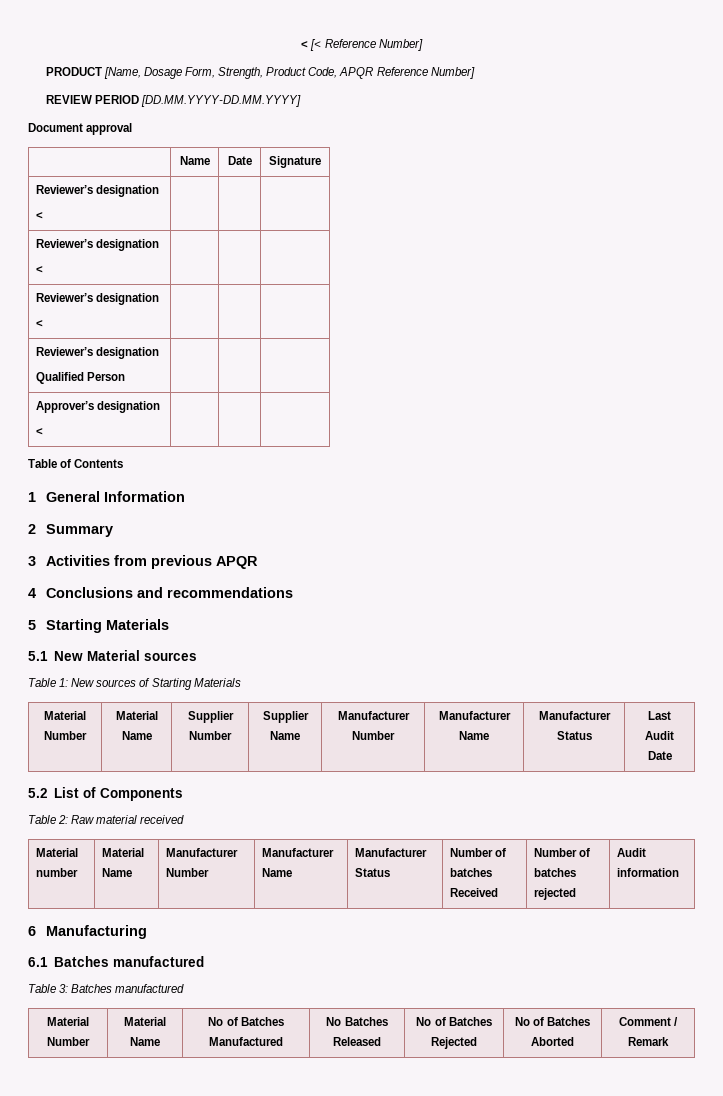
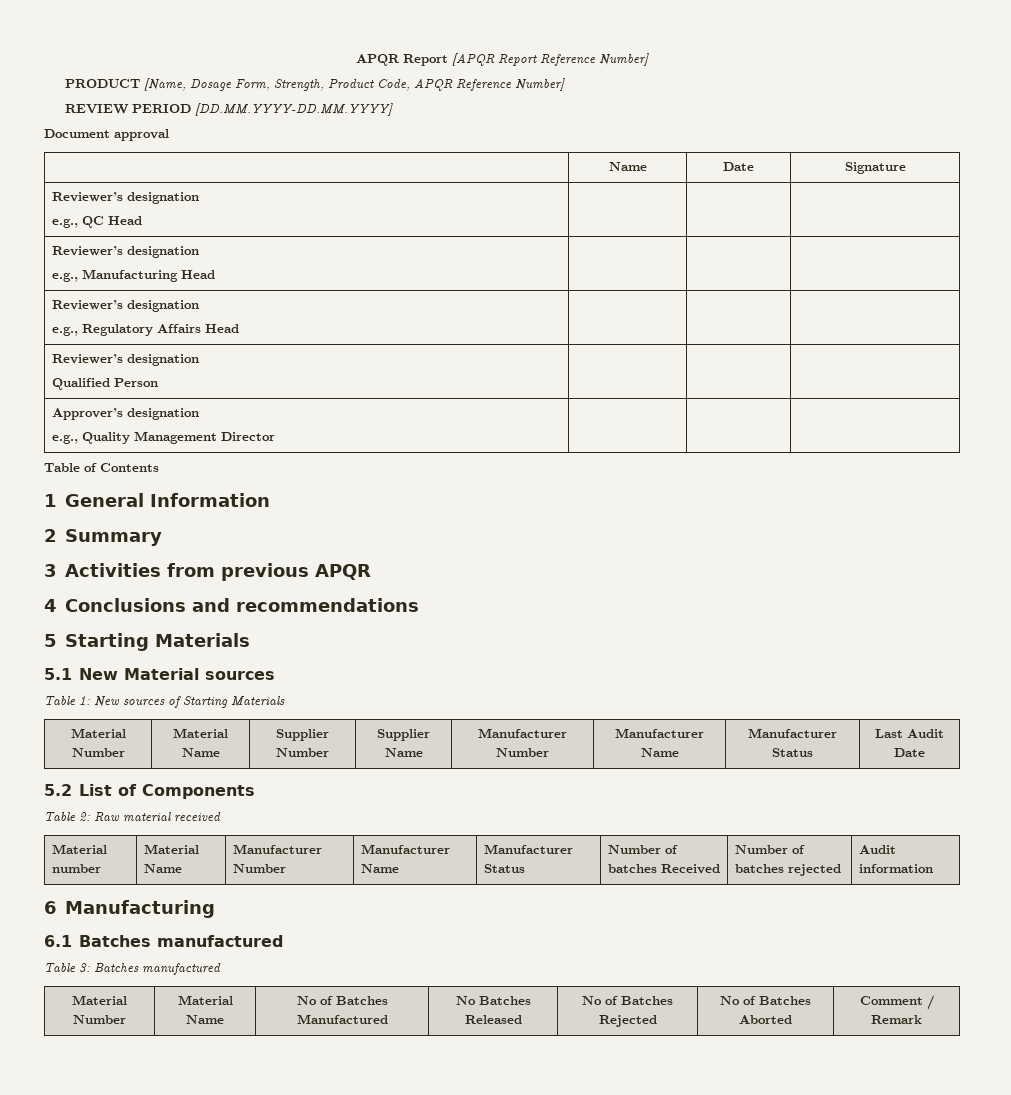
- < [< Reference Number]
+ APQR Report [APQR Report Reference Number]
  | Name | Date | Signature
  Reviewer’s designation
- < | | |
+ e.g., QC Head | | |
  Reviewer’s designation
- < | | |
+ e.g., Manufacturing Head | | |
  Reviewer’s designation
- < | | |
+ e.g., Regulatory Affairs Head | | |
  Approver’s designation
- < | | |
+ e.g., Quality Management Director | | |

